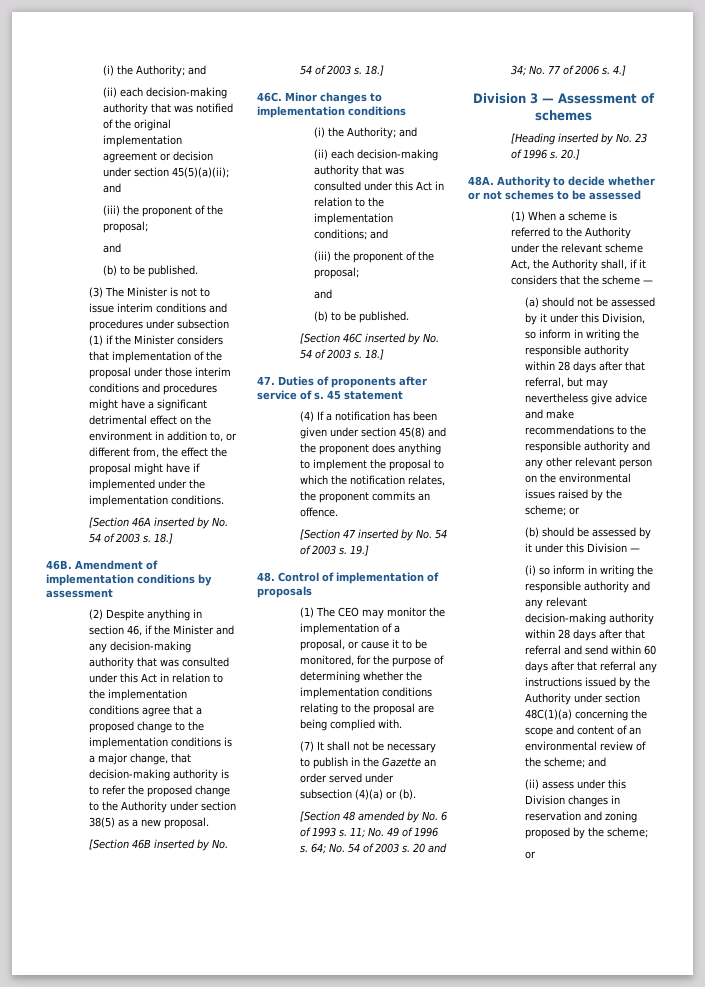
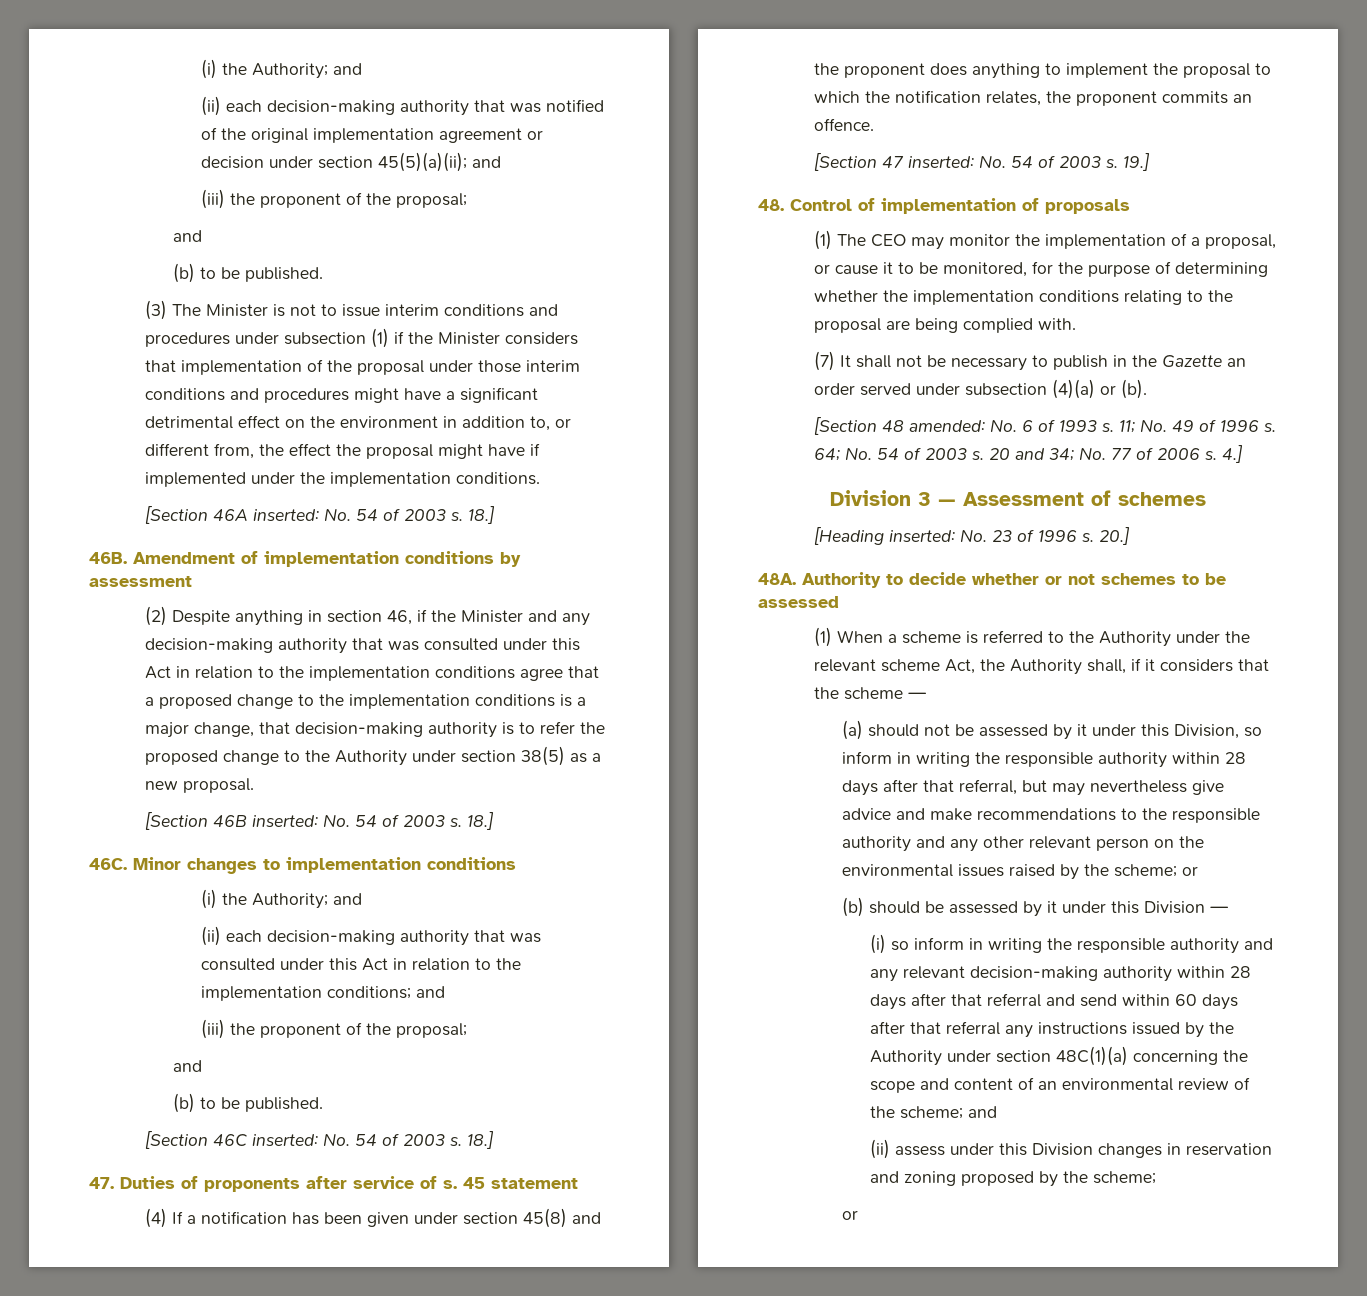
- [Section 46A inserted by No. 54 of 2003 s.
+ [Section 46A inserted: No. 54 of 2003 s.
- [Section 46B inserted by No. 54 of 2003 s.
+ [Section 46B inserted: No. 54 of 2003 s.
- [Section 46C inserted by No. 54 of 2003 s.
+ [Section 46C inserted: No. 54 of 2003 s.
- [Section 47 inserted by No. 54 of 2003 s.
+ [Section 47 inserted: No. 54 of 2003 s.
- [Section 48 amended by No. 6 of 1993 s.
+ [Section 48 amended: No. 6 of 1993 s.
- [Heading inserted by No. 23 of 1996 s.
+ [Heading inserted: No. 23 of 1996 s.

